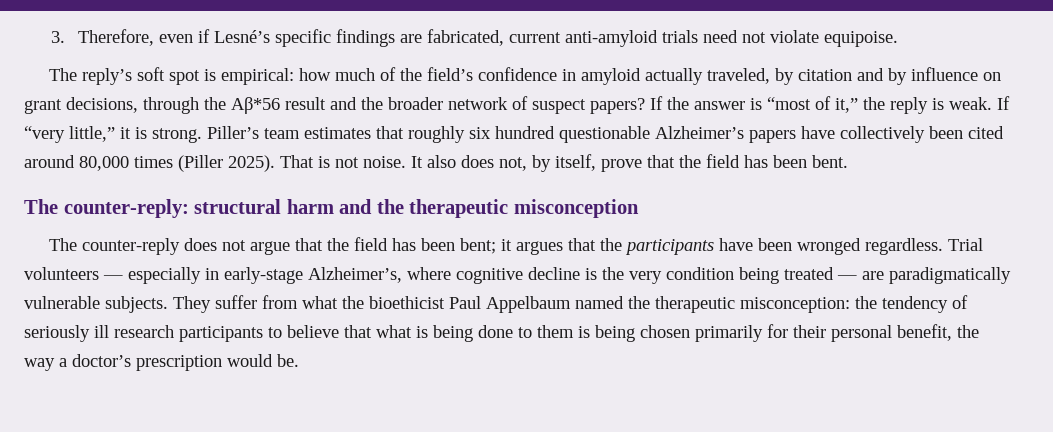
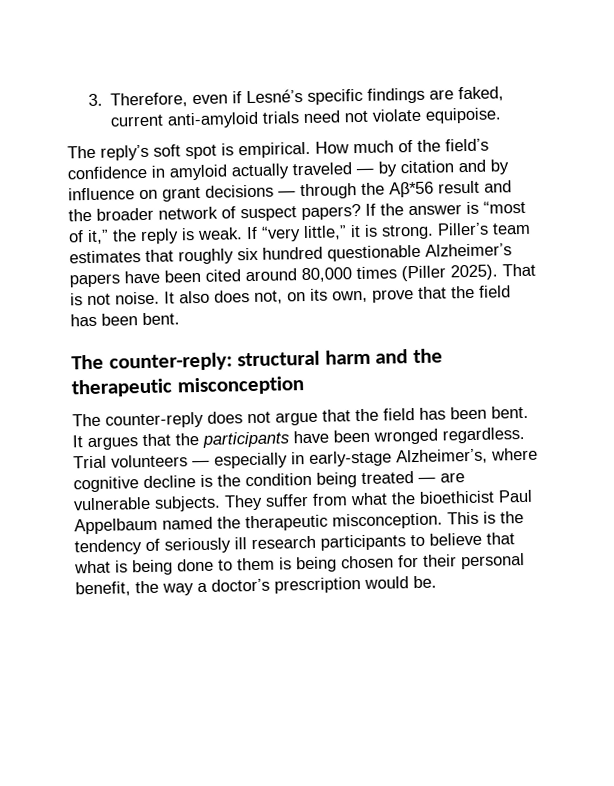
- 3. Therefore, even if Lesné’s specific findings are fabricated, current anti-amyloid trials need not violate equipoise.
+ 3. Therefore, even if Lesné’s specific findings are faked, current anti-amyloid trials need not violate equipoise.
- The reply’s soft spot is empirical: how much of the field’s confidence in amyloid actually traveled, by citation and by influence on grant decisions, through the Aβ*56 result and the broader network of suspect papers?
+ The reply’s soft spot is empirical. How much of the field’s confidence in amyloid actually traveled — by citation and by influence on grant decisions — through the Aβ*56 result and the broader network of suspect papers?
- Piller’s team estimates that roughly six hundred questionable Alzheimer’s papers have collectively been cited around 80,000 times (Piller 2025).
+ Piller’s team estimates that roughly six hundred questionable Alzheimer’s papers have been cited around 80,000 times (Piller 2025).
- It also does not, by itself, prove that the field has been bent.
+ It also does not, on its own, prove that the field has been bent.
- The counter-reply does not argue that the field has been bent; it argues that the participants have been wronged regardless.
+ The counter-reply does not argue that the field has been bent. It argues that the participants have been wronged regardless.
- Trial volunteers — especially in early-stage Alzheimer’s, where cognitive decline is the very condition being treated — are paradigmatically vulnerable subjects.
+ Trial volunteers — especially in early-stage Alzheimer’s, where cognitive decline is the condition being treated — are vulnerable subjects.
- They suffer from what the bioethicist Paul Appelbaum named the therapeutic misconception: the tendency of seriously ill research participants to believe that what is being done to them is being chosen primarily for their personal benefit, the way a doctor’s prescription would be.
+ They suffer from what the bioethicist Paul Appelbaum named the therapeutic misconception. This is the tendency of seriously ill research participants to believe that what is being done to them is being chosen for their personal benefit, the way a doctor’s prescription would be.

